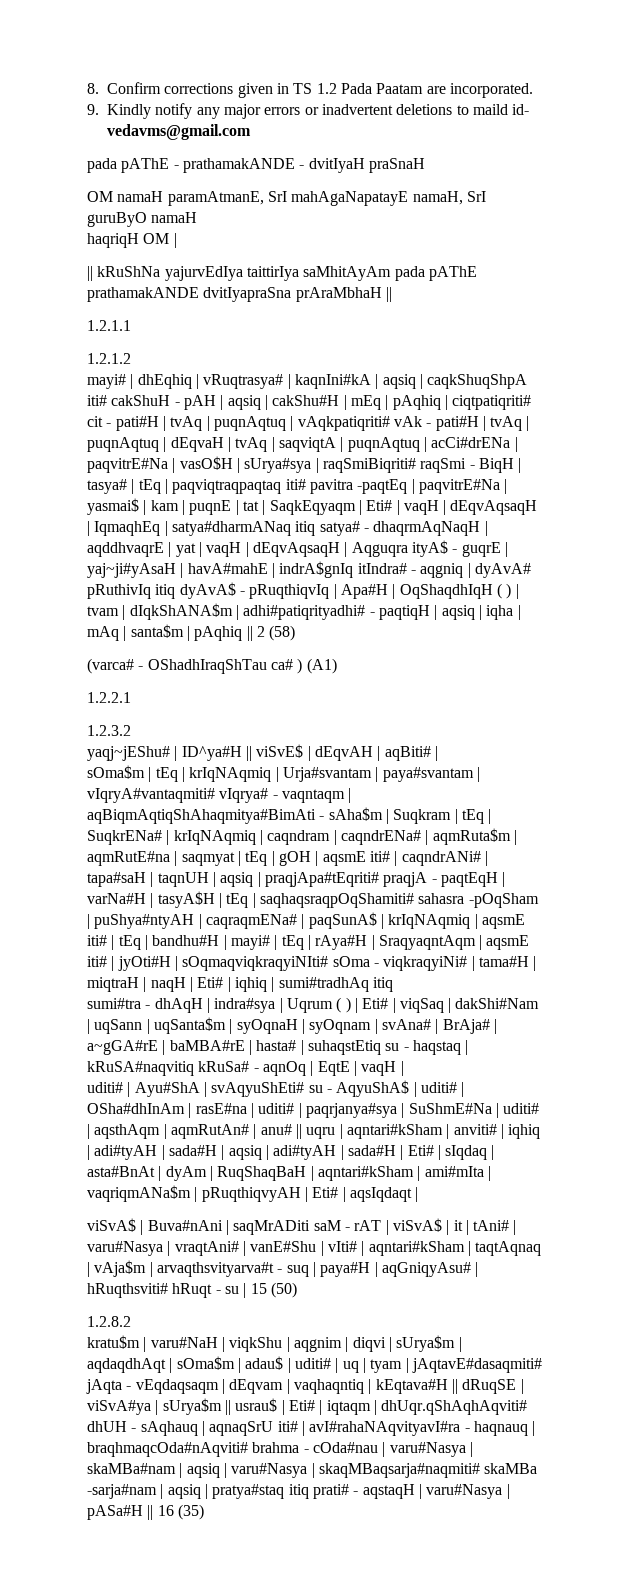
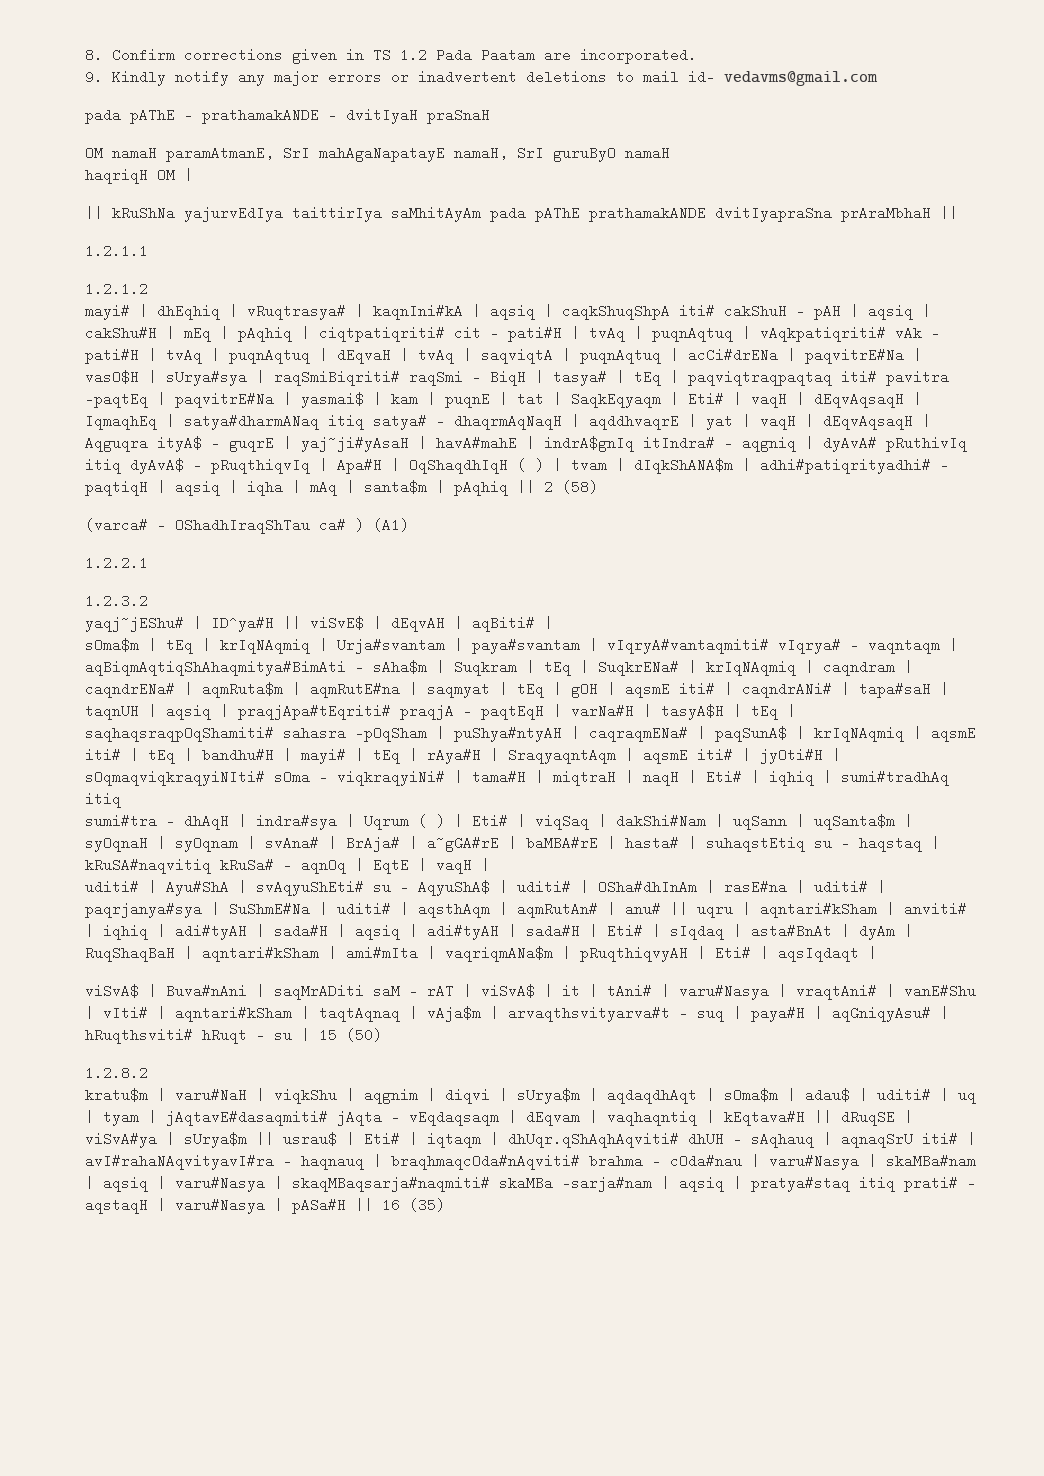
- 9. Kindly notify any major errors or inadvertent deletions to maild id- vedavms@gmail.com
+ 9. Kindly notify any major errors or inadvertent deletions to mail id- vedavms@gmail.com

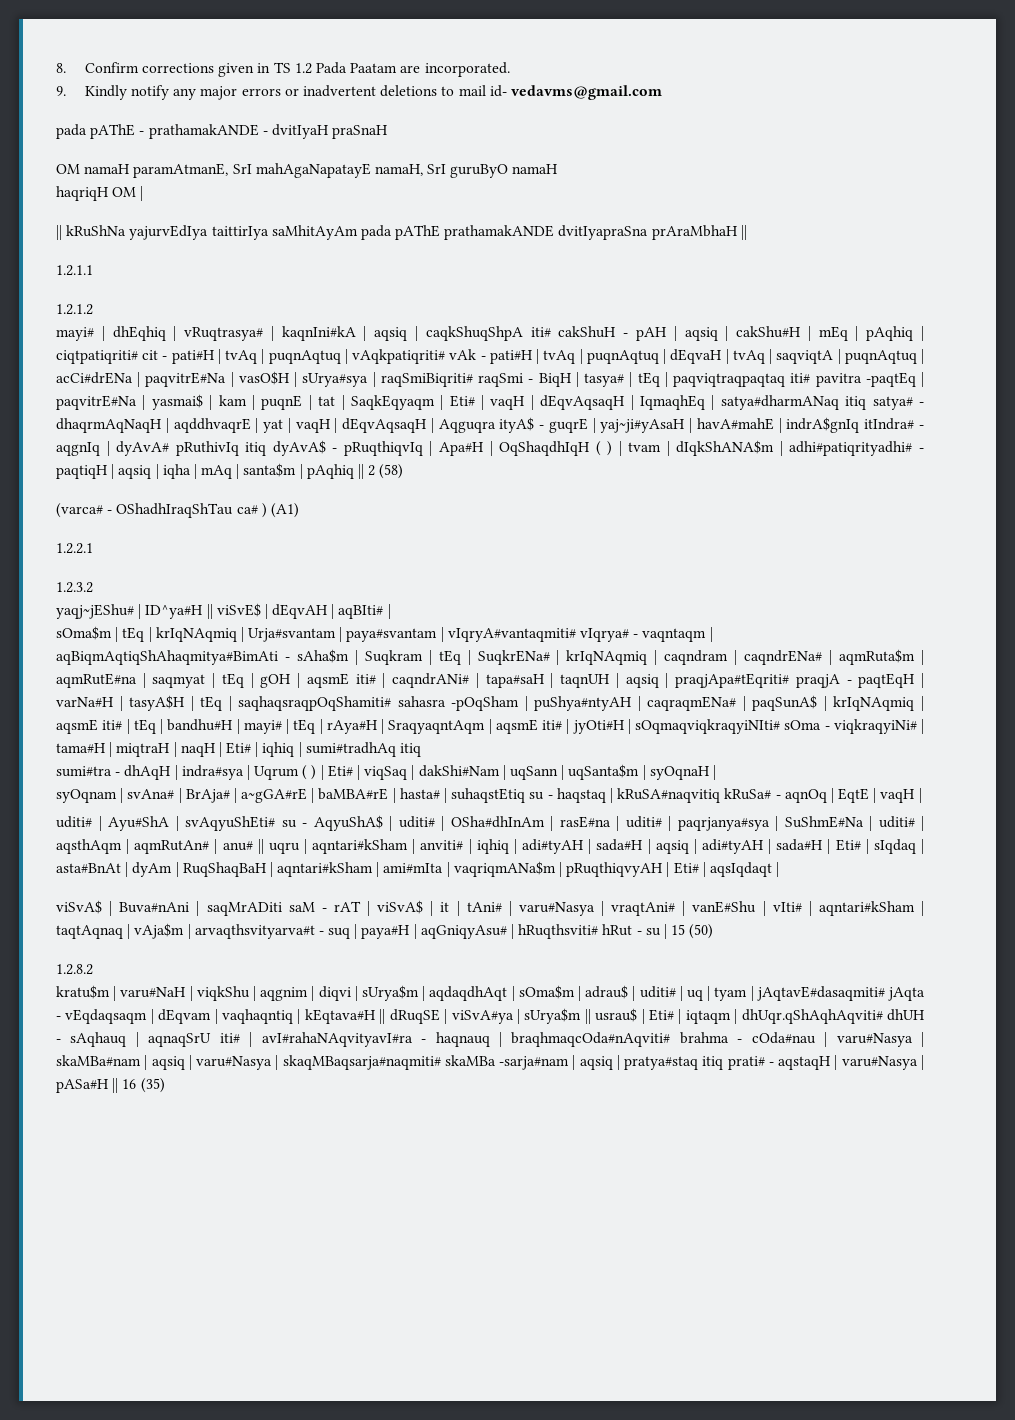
- mayi# | dhEqhiq | vRuqtrasya# | kaqnIni#kA | aqsiq | caqkShuqShpA iti# cakShuH - pAH | aqsiq | cakShu#H | mEq | pAqhiq | ciqtpatiqriti# cit - pati#H | tvAq | puqnAqtuq | vAqkpatiqriti# vAk - pati#H | tvAq | puqnAqtuq | dEqvaH | tvAq | saqviqtA | puqnAqtuq | acCi#drENa | paqvitrE#Na | vasO$H | sUrya#sya | raqSmiBiqriti# raqSmi - BiqH | tasya# | tEq | paqviqtraqpaqtaq iti# pavitra -paqtEq | paqvitrE#Na | yasmai$ | kam | puqnE | tat | SaqkEqyaqm | Eti# | vaqH | dEqvAqsaqH | IqmaqhEq | satya#dharmANaq itiq satya# - dhaqrmAqNaqH | aqddhvaqrE | yat | vaqH | dEqvAqsaqH | Aqguqra ityA$ - guqrE | yaj~ji#yAsaH | havA#mahE | indrA$gnIq itIndra# - aqgniq | dyAvA# pRuthivIq itiq dyAvA$ - pRuqthiqvIq | Apa#H | OqShaqdhIqH ( ) | tvam | dIqkShANA$m | adhi#patiqrityadhi# - paqtiqH | aqsiq | iqha | mAq | santa$m | pAqhiq || 2 (58)
+ mayi# | dhEqhiq | vRuqtrasya# | kaqnIni#kA | aqsiq | caqkShuqShpA iti# cakShuH - pAH | aqsiq | cakShu#H | mEq | pAqhiq | ciqtpatiqriti# cit - pati#H | tvAq | puqnAqtuq | vAqkpatiqriti# vAk - pati#H | tvAq | puqnAqtuq | dEqvaH | tvAq | saqviqtA | puqnAqtuq | acCi#drENa | paqvitrE#Na | vasO$H | sUrya#sya | raqSmiBiqriti# raqSmi - BiqH | tasya# | tEq | paqviqtraqpaqtaq iti# pavitra -paqtEq | paqvitrE#Na | yasmai$ | kam | puqnE | tat | SaqkEqyaqm | Eti# | vaqH | dEqvAqsaqH | IqmaqhEq | satya#dharmANaq itiq satya# - dhaqrmAqNaqH | aqddhvaqrE | yat | vaqH | dEqvAqsaqH | Aqguqra ityA$ - guqrE | yaj~ji#yAsaH | havA#mahE | indrA$gnIq itIndra# - aqgnIq | dyAvA# pRuthivIq itiq dyAvA$ - pRuqthiqvIq | Apa#H | OqShaqdhIqH ( ) | tvam | dIqkShANA$m | adhi#patiqrityadhi# - paqtiqH | aqsiq | iqha | mAq | santa$m | pAqhiq || 2 (58)
- yaqj~jEShu# | ID^ya#H || viSvE$ | dEqvAH | aqBiti# |
+ yaqj~jEShu# | ID^ya#H || viSvE$ | dEqvAH | aqBIti# |
- sumi#tra - dhAqH | indra#sya | Uqrum ( ) | Eti# | viqSaq | dakShi#Nam | uqSann | uqSanta$m | syOqnaH | syOqnam | svAna# | BrAja# | a~gGA#rE | baMBA#rE | hasta# | suhaqstEtiq su - haqstaq | kRuSA#naqvitiq kRuSa# - aqnOq | EqtE | vaqH |
+ sumi#tra - dhAqH | indra#sya | Uqrum ( ) | Eti# | viqSaq | dakShi#Nam | uqSann | uqSanta$m | syOqnaH |
+ syOqnam | svAna# | BrAja# | a~gGA#rE | baMBA#rE | hasta# | suhaqstEtiq su - haqstaq | kRuSA#naqvitiq kRuSa# - aqnOq | EqtE | vaqH |
- viSvA$ | Buva#nAni | saqMrADiti saM - rAT | viSvA$ | it | tAni# | varu#Nasya | vraqtAni# | vanE#Shu | vIti# | aqntari#kSham | taqtAqnaq | vAja$m | arvaqthsvityarva#t - suq | paya#H | aqGniqyAsu# | hRuqthsviti# hRuqt - su | 15 (50)
+ viSvA$ | Buva#nAni | saqMrADiti saM - rAT | viSvA$ | it | tAni# | varu#Nasya | vraqtAni# | vanE#Shu | vIti# | aqntari#kSham | taqtAqnaq | vAja$m | arvaqthsvityarva#t - suq | paya#H | aqGniqyAsu# | hRuqthsviti# hRut - su | 15 (50)
- kratu$m | varu#NaH | viqkShu | aqgnim | diqvi | sUrya$m | aqdaqdhAqt | sOma$m | adau$ | uditi# | uq | tyam | jAqtavE#dasaqmiti# jAqta - vEqdaqsaqm | dEqvam | vaqhaqntiq | kEqtava#H || dRuqSE | viSvA#ya | sUrya$m || usrau$ | Eti# | iqtaqm | dhUqr.qShAqhAqviti# dhUH - sAqhauq | aqnaqSrU iti# | avI#rahaNAqvityavI#ra - haqnauq | braqhmaqcOda#nAqviti# brahma - cOda#nau | varu#Nasya | skaMBa#nam | aqsiq | varu#Nasya | skaqMBaqsarja#naqmiti# skaMBa -sarja#nam | aqsiq | pratya#staq itiq prati# - aqstaqH | varu#Nasya | pASa#H || 16 (35)
+ kratu$m | varu#NaH | viqkShu | aqgnim | diqvi | sUrya$m | aqdaqdhAqt | sOma$m | adrau$ | uditi# | uq | tyam | jAqtavE#dasaqmiti# jAqta - vEqdaqsaqm | dEqvam | vaqhaqntiq | kEqtava#H || dRuqSE | viSvA#ya | sUrya$m || usrau$ | Eti# | iqtaqm | dhUqr.qShAqhAqviti# dhUH - sAqhauq | aqnaqSrU iti# | avI#rahaNAqvityavI#ra - haqnauq | braqhmaqcOda#nAqviti# brahma - cOda#nau | varu#Nasya | skaMBa#nam | aqsiq | varu#Nasya | skaqMBaqsarja#naqmiti# skaMBa -sarja#nam | aqsiq | pratya#staq itiq prati# - aqstaqH | varu#Nasya | pASa#H || 16 (35)

